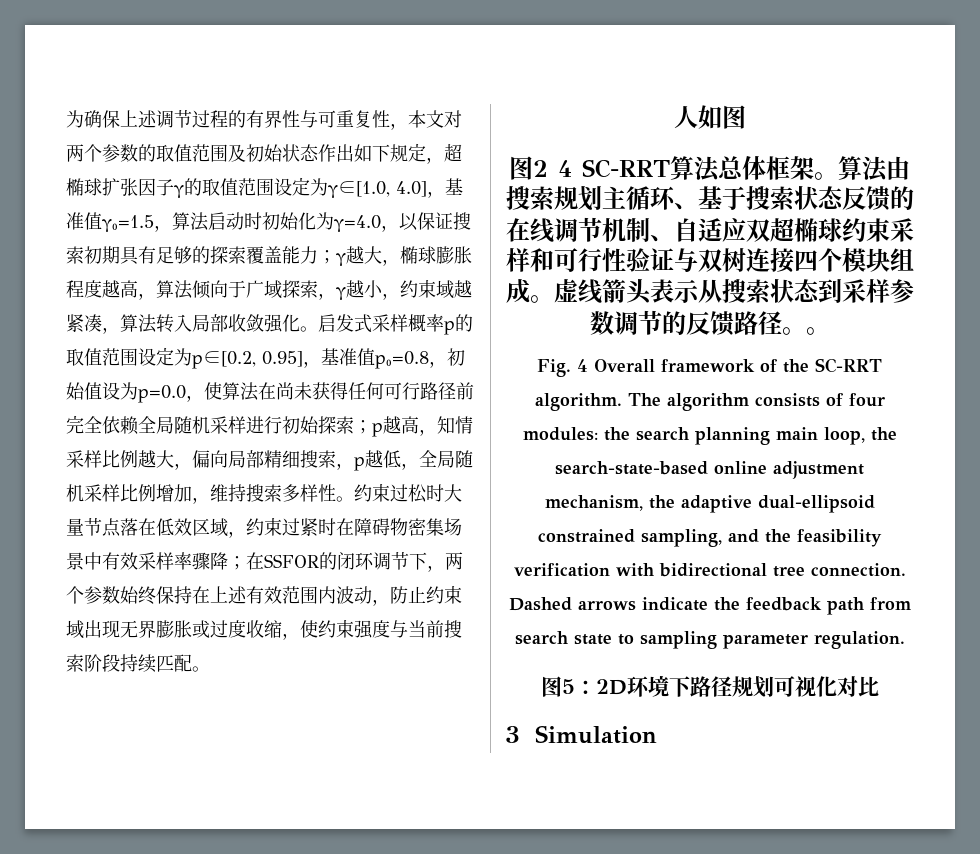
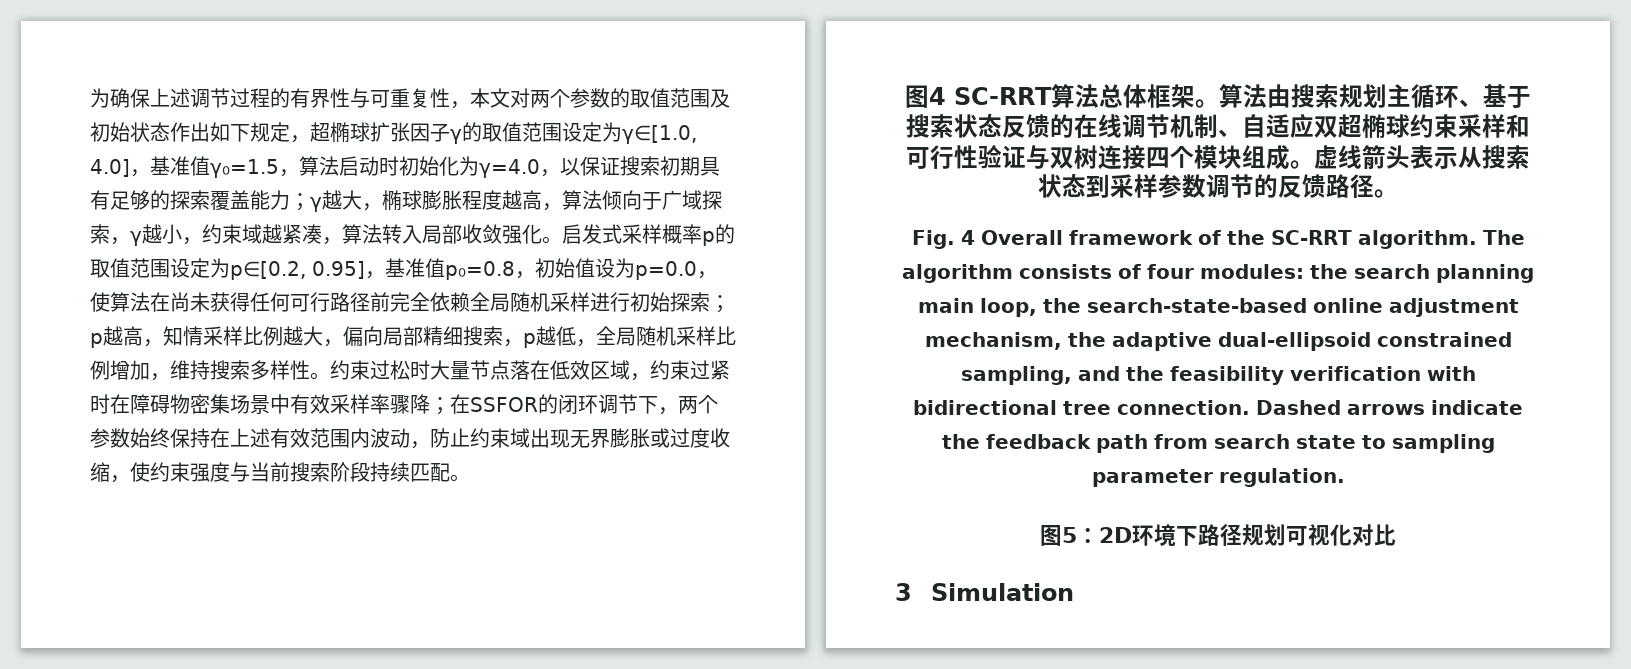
- 人如图
- 图2 4 SC-RRT算法总体框架。
+ 图4 SC-RRT算法总体框架。
- 虚线箭头表示从搜索状态到采样参数调节的反馈路径。。
+ 虚线箭头表示从搜索状态到采样参数调节的反馈路径。

